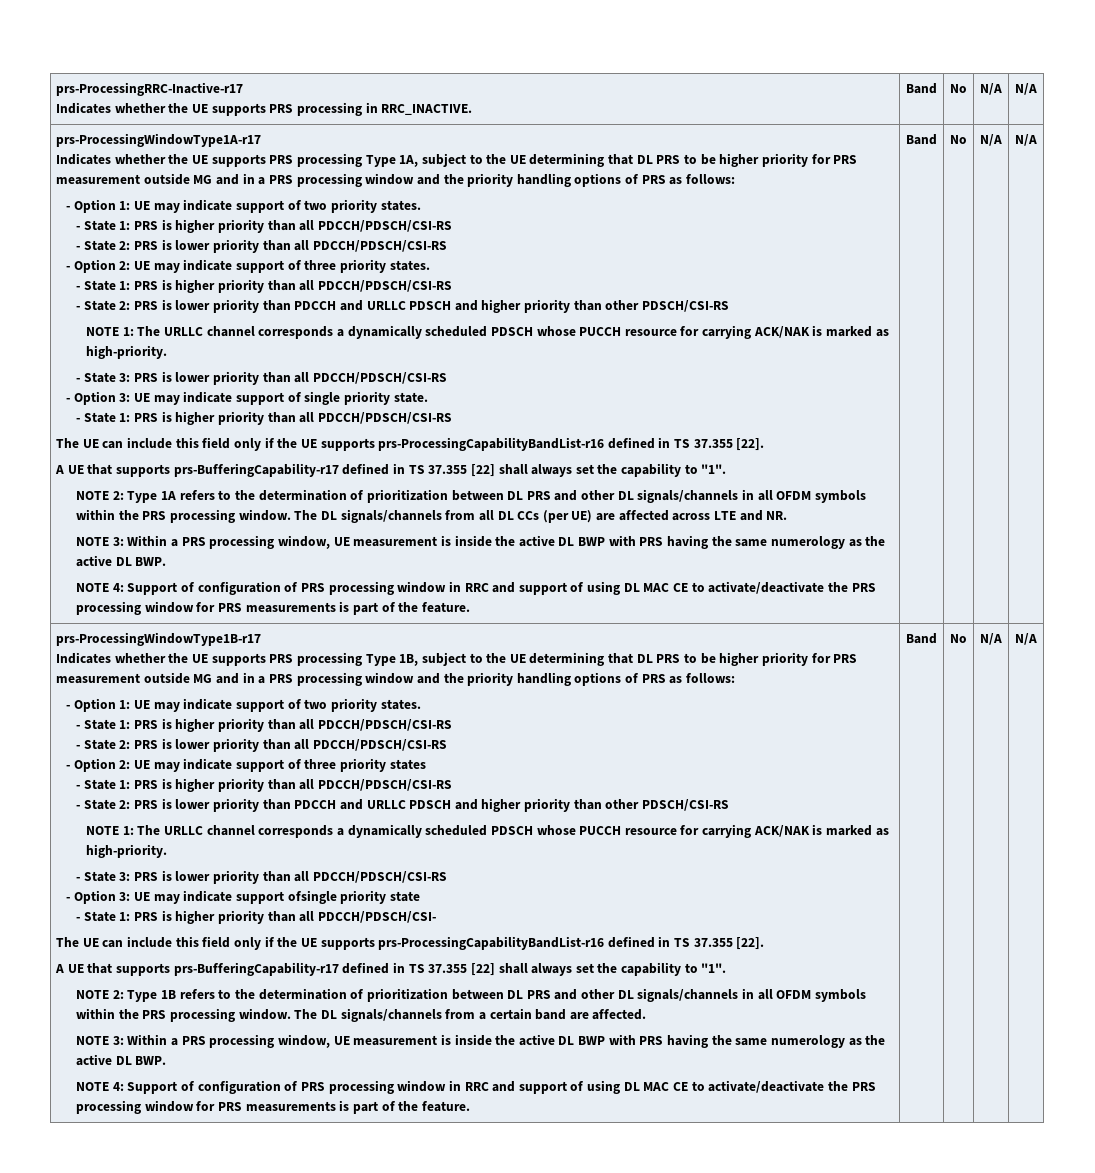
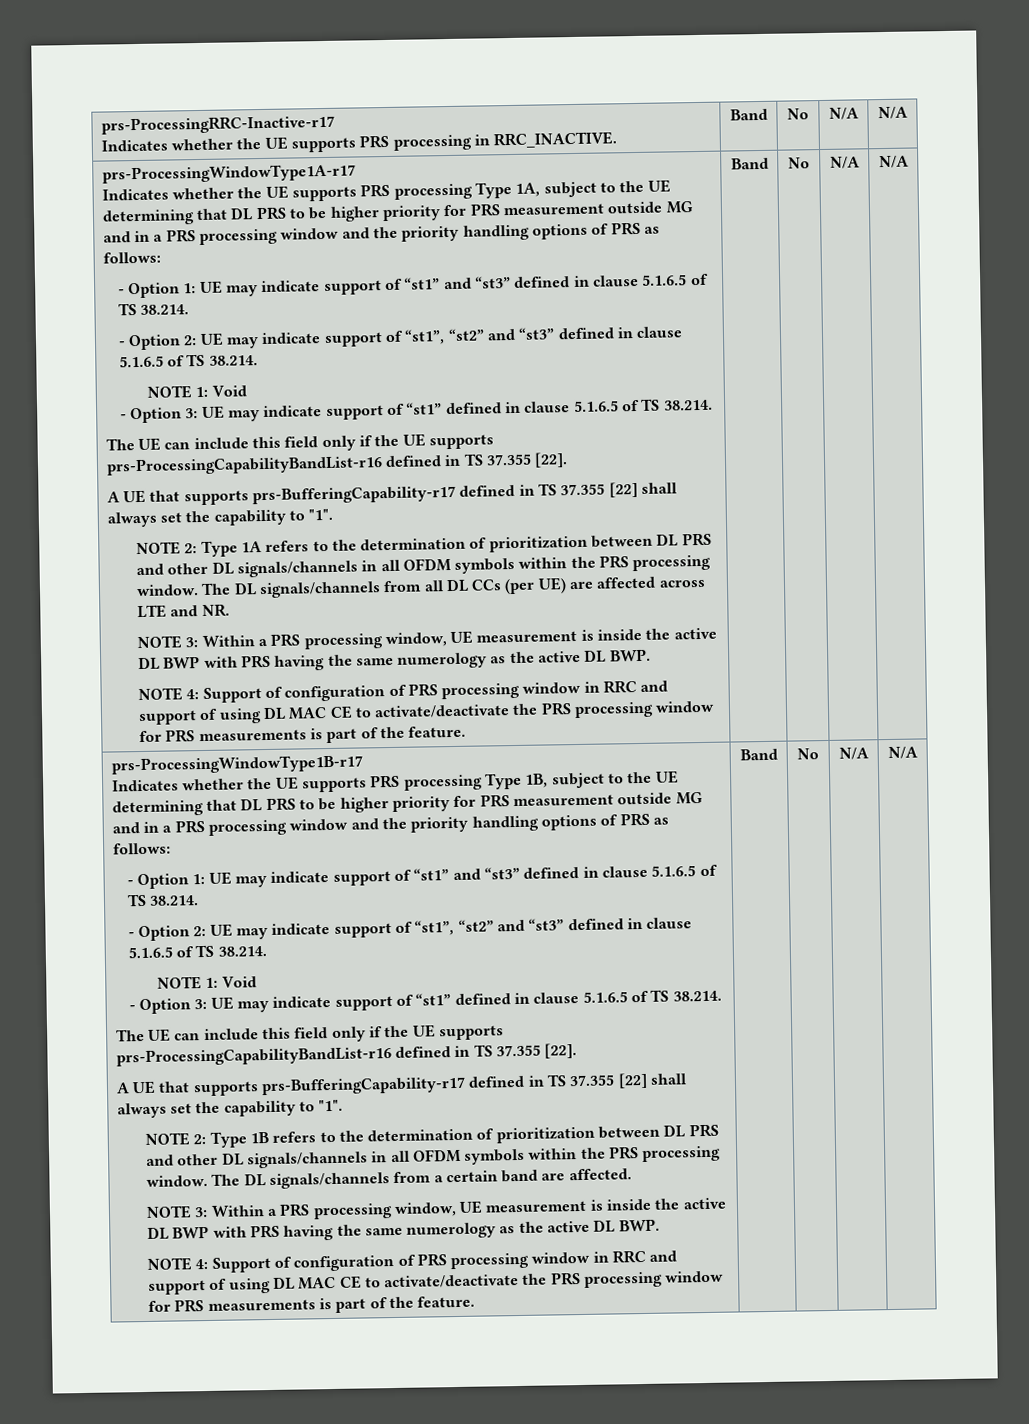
  Indicates whether the UE supports PRS processing Type 1A, subject to the UE determining that DL PRS to be higher priority for PRS measurement outside MG and in a PRS processing window and the priority handling options of PRS as follows:
- - Option 1: UE may indicate support of two priority states.
- - State 1: PRS is higher priority than all PDCCH/PDSCH/CSI-RS
- - State 2: PRS is lower priority than all PDCCH/PDSCH/CSI-RS
- - Option 2: UE may indicate support of three priority states.
- - State 1: PRS is higher priority than all PDCCH/PDSCH/CSI-RS
- - State 2: PRS is lower priority than PDCCH and URLLC PDSCH and higher priority than other PDSCH/CSI-RS
- NOTE 1: The URLLC channel corresponds a dynamically scheduled PDSCH whose PUCCH resource for carrying ACK/NAK is marked as high-priority.
- - State 3: PRS is lower priority than all PDCCH/PDSCH/CSI-RS
- - Option 3: UE may indicate support of single priority state.
- - State 1: PRS is higher priority than all PDCCH/PDSCH/CSI-RS
+ - Option 1: UE may indicate support of “st1” and “st3” defined in clause 5.1.6.5 of TS 38.214.
+ - Option 2: UE may indicate support of “st1”, “st2” and “st3” defined in clause 5.1.6.5 of TS 38.214.
+ NOTE 1: Void
+ - Option 3: UE may indicate support of “st1” defined in clause 5.1.6.5 of TS 38.214.
  Indicates whether the UE supports PRS processing Type 1B, subject to the UE determining that DL PRS to be higher priority for PRS measurement outside MG and in a PRS processing window and the priority handling options of PRS as follows:
- - Option 1: UE may indicate support of two priority states.
- - State 1: PRS is higher priority than all PDCCH/PDSCH/CSI-RS
- - State 2: PRS is lower priority than all PDCCH/PDSCH/CSI-RS
- - Option 2: UE may indicate support of three priority states
- - State 1: PRS is higher priority than all PDCCH/PDSCH/CSI-RS
- - State 2: PRS is lower priority than PDCCH and URLLC PDSCH and higher priority than other PDSCH/CSI-RS
- NOTE 1: The URLLC channel corresponds a dynamically scheduled PDSCH whose PUCCH resource for carrying ACK/NAK is marked as high-priority.
- - State 3: PRS is lower priority than all PDCCH/PDSCH/CSI-RS
- - Option 3: UE may indicate support ofsingle priority state
- - State 1: PRS is higher priority than all PDCCH/PDSCH/CSI-
+ - Option 1: UE may indicate support of “st1” and “st3” defined in clause 5.1.6.5 of TS 38.214.
+ - Option 2: UE may indicate support of “st1”, “st2” and “st3” defined in clause 5.1.6.5 of TS 38.214.
+ NOTE 1: Void
+ - Option 3: UE may indicate support of “st1” defined in clause 5.1.6.5 of TS 38.214.

